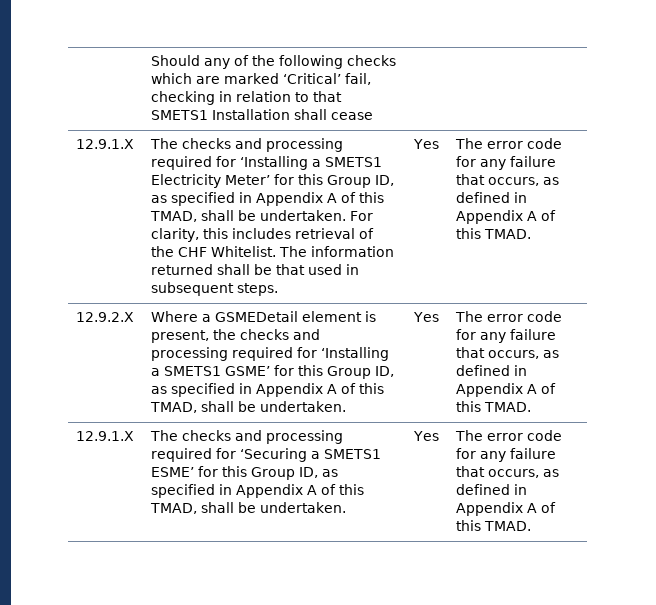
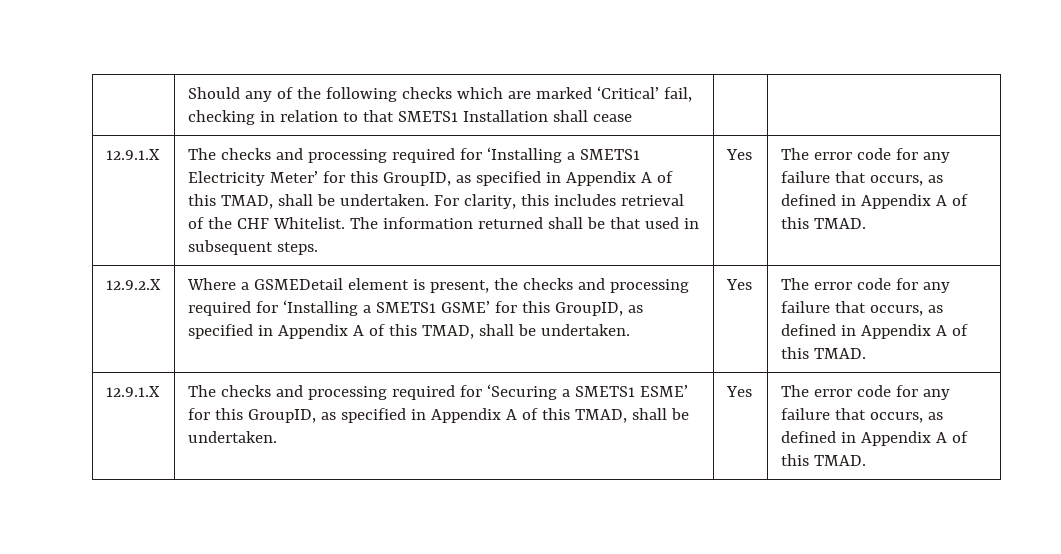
- The checks and processing required for ‘Installing a SMETS1 Electricity Meter’ for this Group ID, as specified in Appendix A of this TMAD, shall be undertaken.
+ The checks and processing required for ‘Installing a SMETS1 Electricity Meter’ for this GroupID, as specified in Appendix A of this TMAD, shall be undertaken.
- Where a GSMEDetail element is present, the checks and processing required for ‘Installing a SMETS1 GSME’ for this Group ID, as specified in Appendix A of this TMAD, shall be undertaken.
+ Where a GSMEDetail element is present, the checks and processing required for ‘Installing a SMETS1 GSME’ for this GroupID, as specified in Appendix A of this TMAD, shall be undertaken.
- The checks and processing required for ‘Securing a SMETS1 ESME’ for this Group ID, as specified in Appendix A of this TMAD, shall be undertaken.
+ The checks and processing required for ‘Securing a SMETS1 ESME’ for this GroupID, as specified in Appendix A of this TMAD, shall be undertaken.

